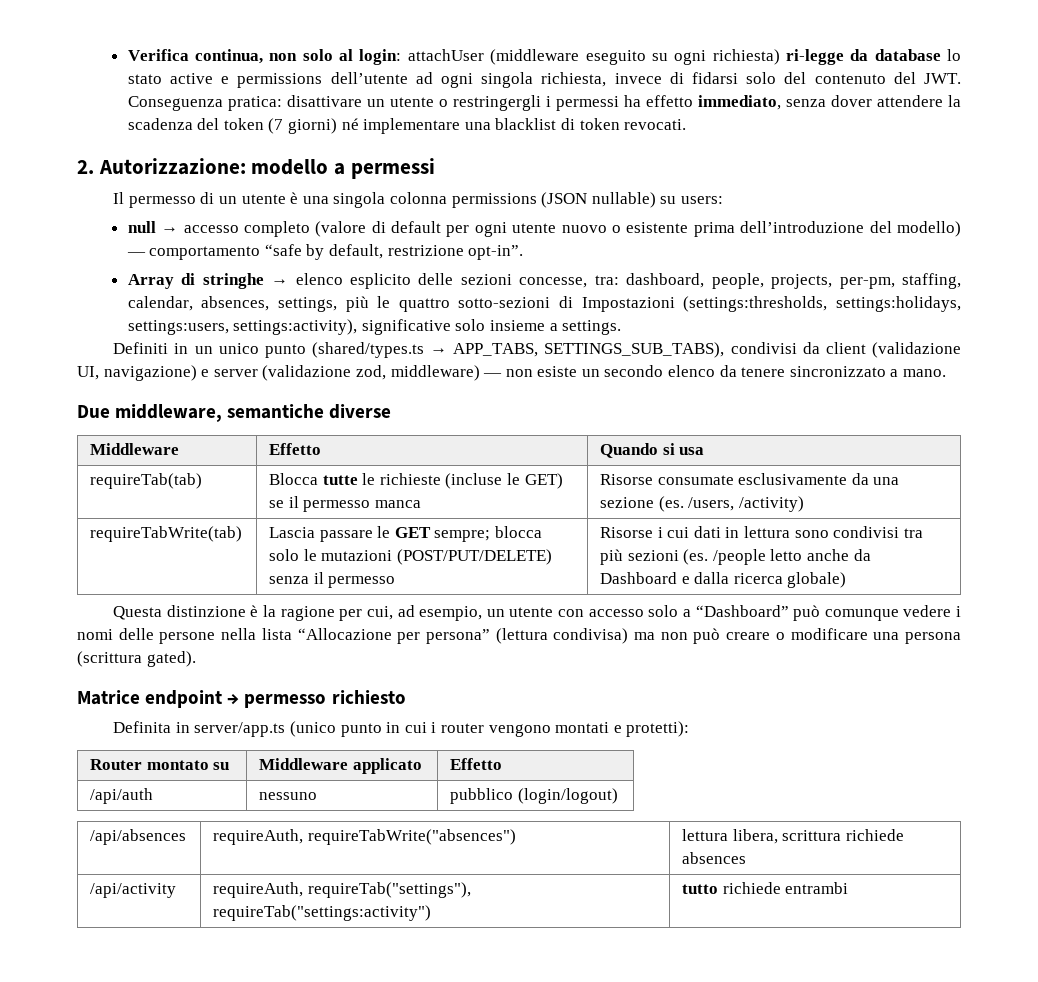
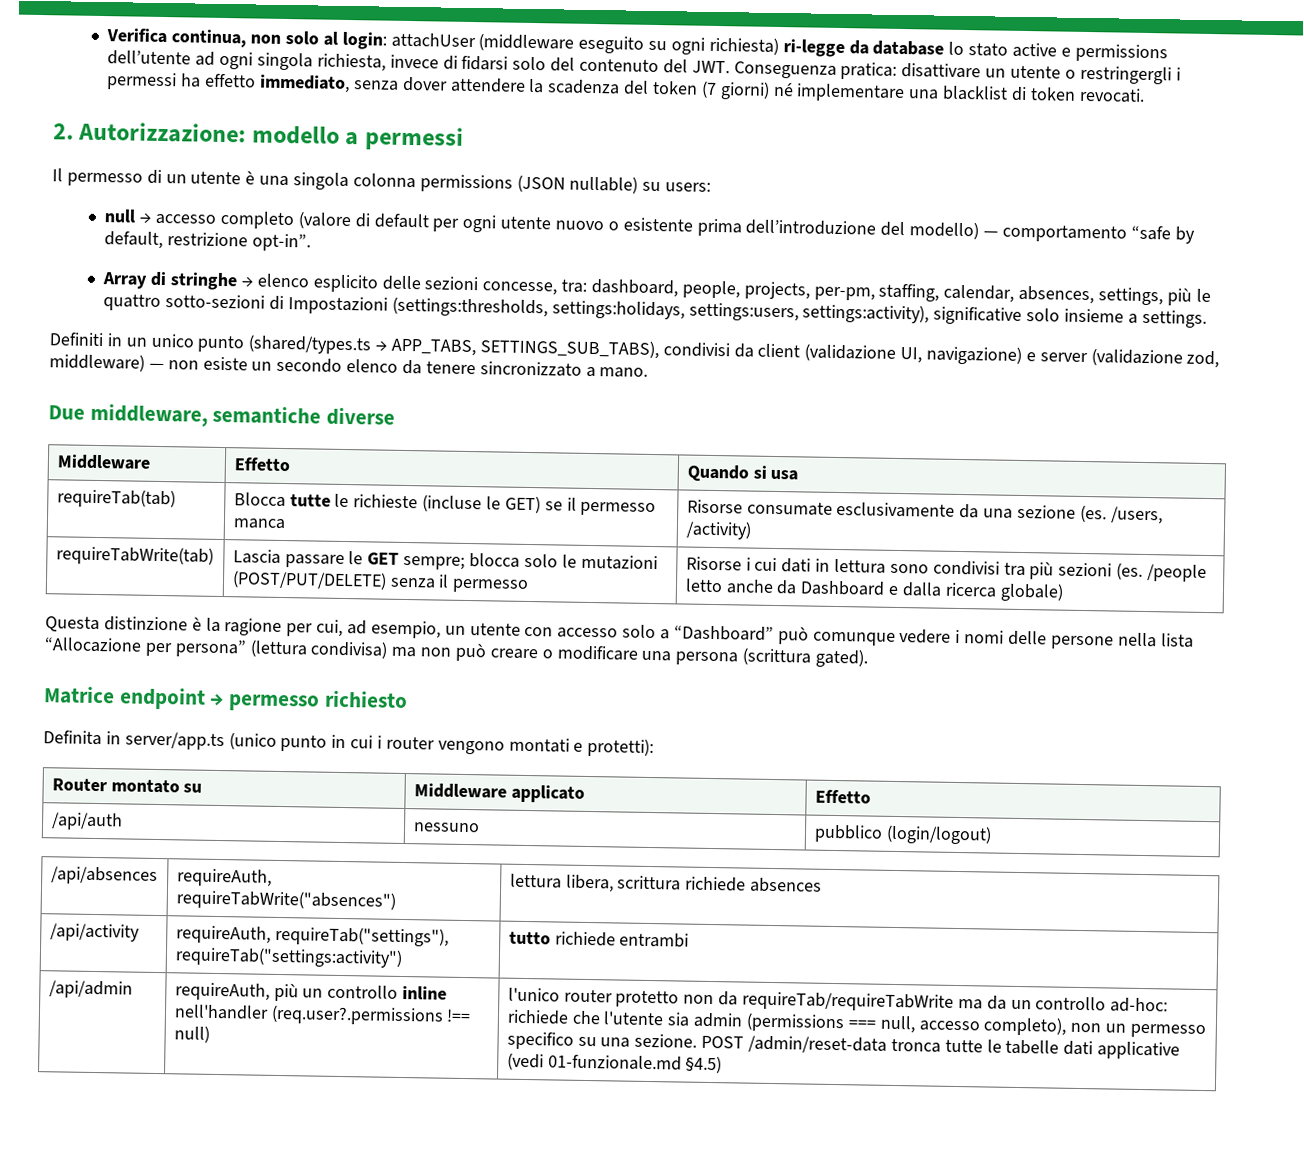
+ /api/admin | requireAuth, più un controllo inline nell'handler (req.user?.permissions !== null) | l'unico router protetto non da requireTab/requireTabWrite ma da un controllo ad-hoc: richiede che l'utente sia admin (permissions === null, accesso completo), non un permesso specifico su una sezione. POST /admin/reset-data tronca tutte le tabelle dati applicative (vedi 01-funzionale.md §4.5)

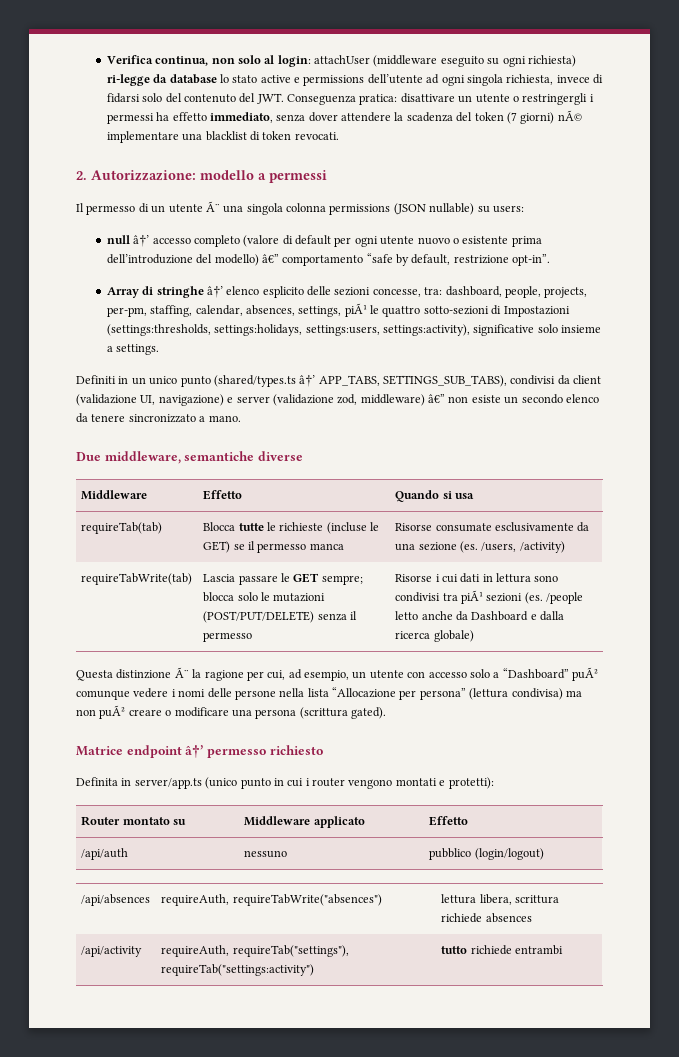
- Verifica continua, non solo al login: attachUser (middleware eseguito su ogni richiesta) ri-legge da database lo stato active e permissions dell’utente ad ogni singola richiesta, invece di fidarsi solo del contenuto del JWT. Conseguenza pratica: disattivare un utente o restringergli i permessi ha effetto immediato, senza dover attendere la scadenza del token (7 giorni) né implementare una blacklist di token revocati.
+ Verifica continua, non solo al login: attachUser (middleware eseguito su ogni richiesta) ri-legge da database lo stato active e permissions dell’utente ad ogni singola richiesta, invece di fidarsi solo del contenuto del JWT. Conseguenza pratica: disattivare un utente o restringergli i permessi ha effetto immediato, senza dover attendere la scadenza del token (7 giorni) nÃ© implementare una blacklist di token revocati.
- Il permesso di un utente è una singola colonna permissions (JSON nullable) su users:
+ Il permesso di un utente Ã¨ una singola colonna permissions (JSON nullable) su users:
- null → accesso completo (valore di default per ogni utente nuovo o esistente prima dell’introduzione del modello) — comportamento “safe by default, restrizione opt-in”.
+ null â†’ accesso completo (valore di default per ogni utente nuovo o esistente prima dell’introduzione del modello) â€” comportamento “safe by default, restrizione opt-in”.
- Array di stringhe → elenco esplicito delle sezioni concesse, tra: dashboard, people, projects, per-pm, staffing, calendar, absences, settings, più le quattro sotto-sezioni di Impostazioni (settings:thresholds, settings:holidays, settings:users, settings:activity), significative solo insieme a settings.
+ Array di stringhe â†’ elenco esplicito delle sezioni concesse, tra: dashboard, people, projects, per-pm, staffing, calendar, absences, settings, piÃ¹ le quattro sotto-sezioni di Impostazioni (settings:thresholds, settings:holidays, settings:users, settings:activity), significative solo insieme a settings.
- Definiti in un unico punto (shared/types.ts → APP_TABS, SETTINGS_SUB_TABS), condivisi da client (validazione UI, navigazione) e server (validazione zod, middleware) — non esiste un secondo elenco da tenere sincronizzato a mano.
+ Definiti in un unico punto (shared/types.ts â†’ APP_TABS, SETTINGS_SUB_TABS), condivisi da client (validazione UI, navigazione) e server (validazione zod, middleware) â€” non esiste un secondo elenco da tenere sincronizzato a mano.
- requireTabWrite(tab) | Lascia passare le GET sempre; blocca solo le mutazioni (POST/PUT/DELETE) senza il permesso | Risorse i cui dati in lettura sono condivisi tra più sezioni (es. /people letto anche da Dashboard e dalla ricerca globale)
+ requireTabWrite(tab) | Lascia passare le GET sempre; blocca solo le mutazioni (POST/PUT/DELETE) senza il permesso | Risorse i cui dati in lettura sono condivisi tra piÃ¹ sezioni (es. /people letto anche da Dashboard e dalla ricerca globale)
- Questa distinzione è la ragione per cui, ad esempio, un utente con accesso solo a “Dashboard” può comunque vedere i nomi delle persone nella lista “Allocazione per persona” (lettura condivisa) ma non può creare o modificare una persona (scrittura gated).
+ Questa distinzione Ã¨ la ragione per cui, ad esempio, un utente con accesso solo a “Dashboard” puÃ² comunque vedere i nomi delle persone nella lista “Allocazione per persona” (lettura condivisa) ma non puÃ² creare o modificare una persona (scrittura gated).
- Matrice endpoint → permesso richiesto
+ Matrice endpoint â†’ permesso richiesto
- /api/admin | requireAuth, più un controllo inline nell'handler (req.user?.permissions !== null) | l'unico router protetto non da requireTab/requireTabWrite ma da un controllo ad-hoc: richiede che l'utente sia admin (permissions === null, accesso completo), non un permesso specifico su una sezione. POST /admin/reset-data tronca tutte le tabelle dati applicative (vedi 01-funzionale.md §4.5)

